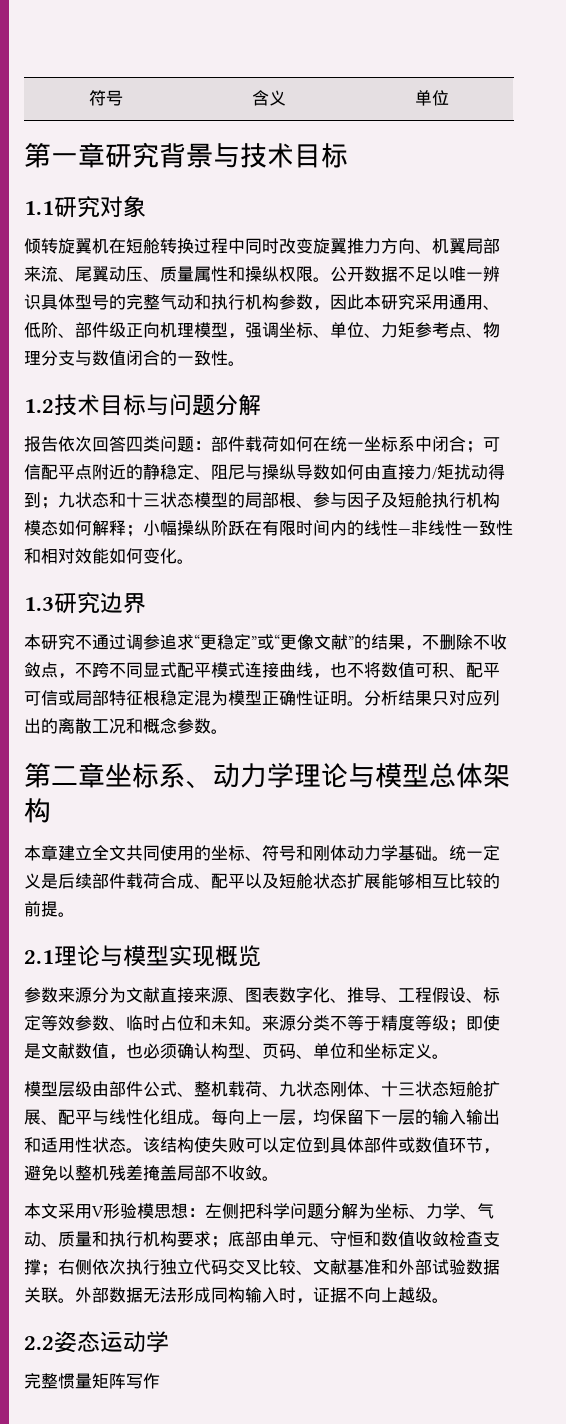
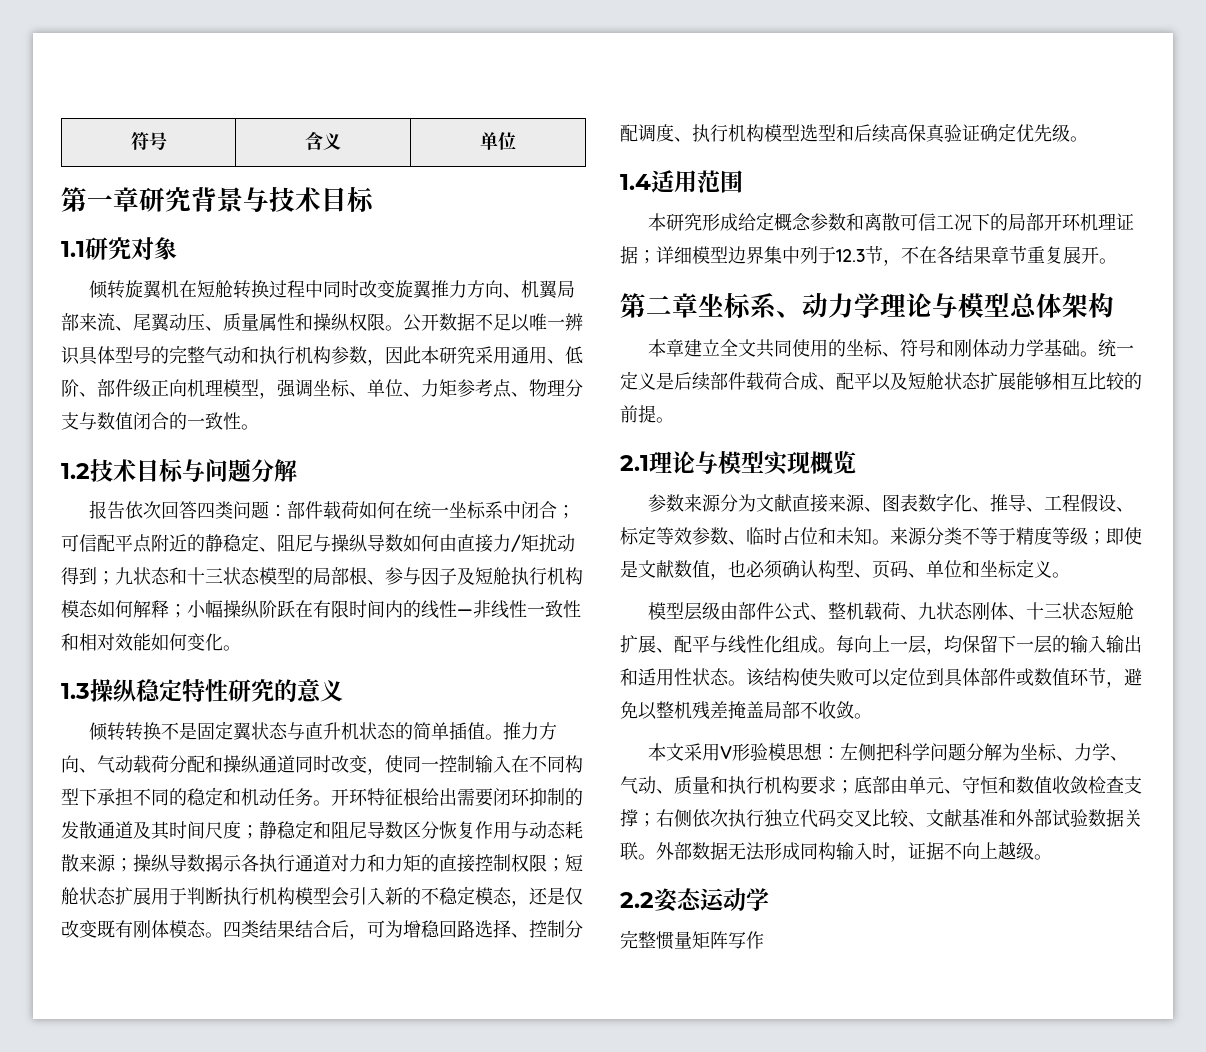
- 1.3研究边界
- 本研究不通过调参追求“更稳定”或“更像文献”的结果，不删除不收敛点，不跨不同显式配平模式连接曲线，也不将数值可积、配平可信或局部特征根稳定混为模型正确性证明。分析结果只对应列出的离散工况和概念参数。
+ 1.3操纵稳定特性研究的意义
+ 倾转转换不是固定翼状态与直升机状态的简单插值。推力方向、气动载荷分配和操纵通道同时改变，使同一控制输入在不同构型下承担不同的稳定和机动任务。开环特征根给出需要闭环抑制的发散通道及其时间尺度；静稳定和阻尼导数区分恢复作用与动态耗散来源；操纵导数揭示各执行通道对力和力矩的直接控制权限；短舱状态扩展用于判断执行机构模型会引入新的不稳定模态，还是仅改变既有刚体模态。四类结果结合后，可为增稳回路选择、控制分配调度、执行机构模型选型和后续高保真验证确定优先级。
+ 1.4适用范围
+ 本研究形成给定概念参数和离散可信工况下的局部开环机理证据；详细模型边界集中列于12.3节，不在各结果章节重复展开。

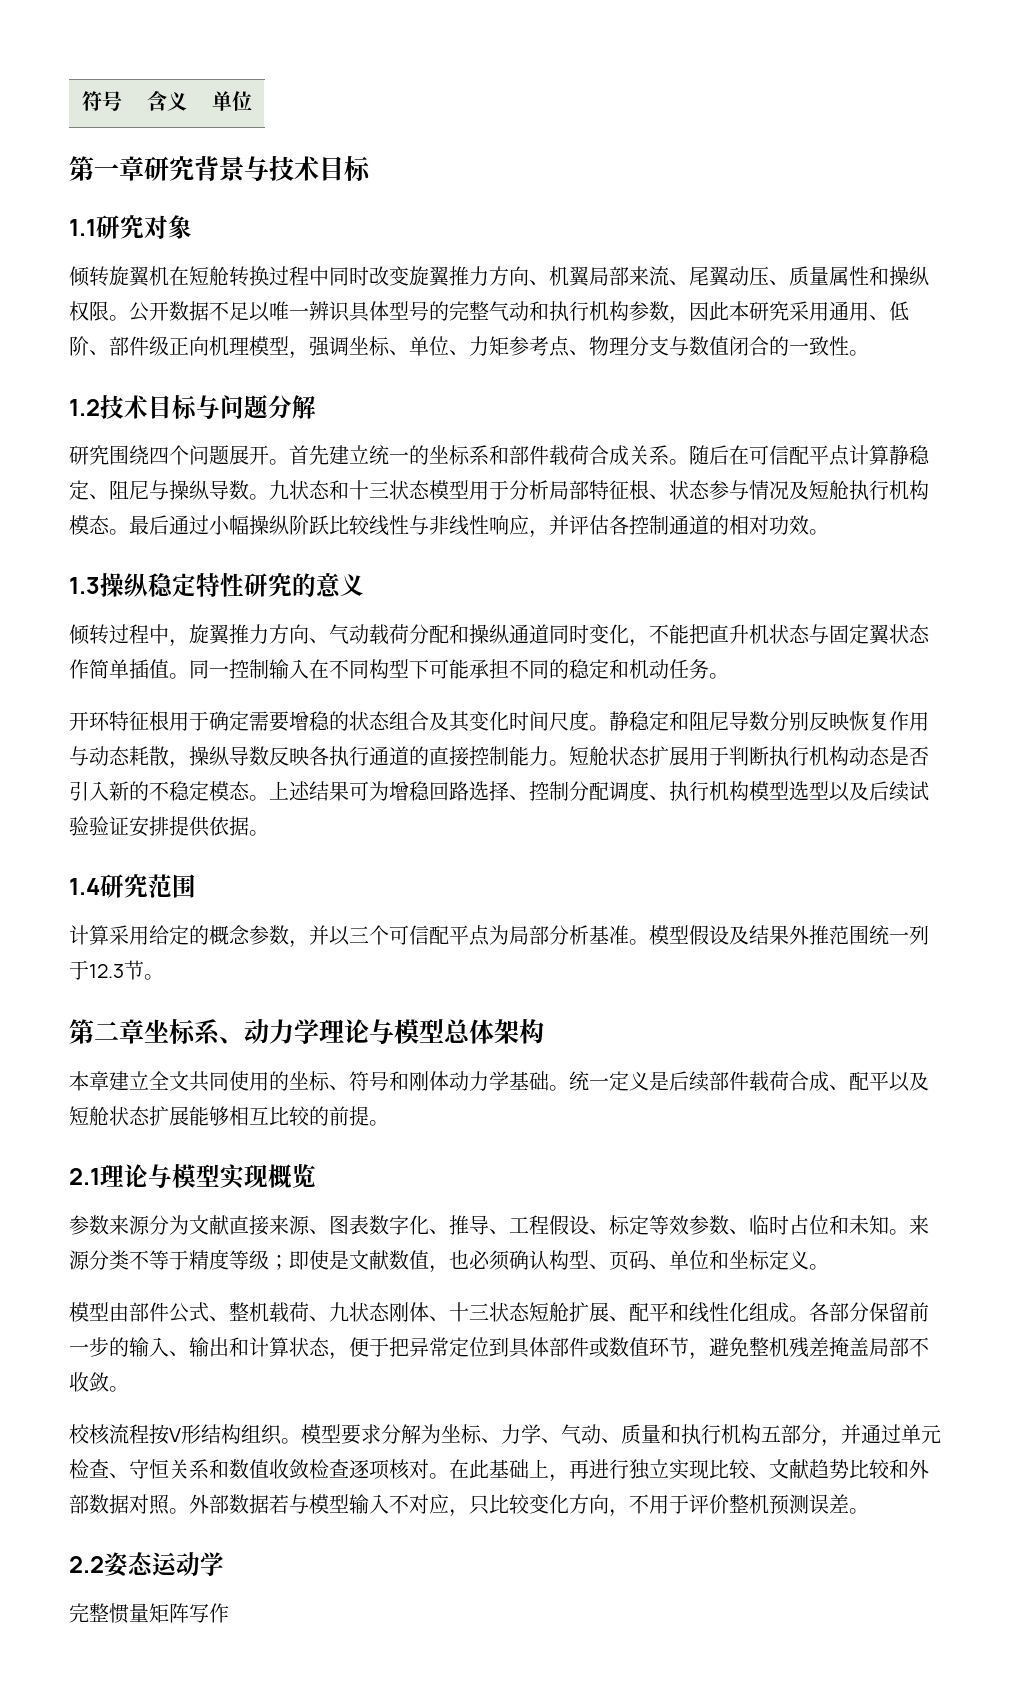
- 报告依次回答四类问题：部件载荷如何在统一坐标系中闭合；可信配平点附近的静稳定、阻尼与操纵导数如何由直接力/矩扰动得到；九状态和十三状态模型的局部根、参与因子及短舱执行机构模态如何解释；小幅操纵阶跃在有限时间内的线性—非线性一致性和相对效能如何变化。
+ 研究围绕四个问题展开。首先建立统一的坐标系和部件载荷合成关系。随后在可信配平点计算静稳定、阻尼与操纵导数。九状态和十三状态模型用于分析局部特征根、状态参与情况及短舱执行机构模态。最后通过小幅操纵阶跃比较线性与非线性响应，并评估各控制通道的相对功效。
- 倾转转换不是固定翼状态与直升机状态的简单插值。推力方向、气动载荷分配和操纵通道同时改变，使同一控制输入在不同构型下承担不同的稳定和机动任务。开环特征根给出需要闭环抑制的发散通道及其时间尺度；
+ 倾转过程中，旋翼推力方向、气动载荷分配和操纵通道同时变化，不能把直升机状态与固定翼状态作简单插值。同一控制输入在不同构型下可能承担不同的稳定和机动任务。
+ 开环特征根用于确定需要增稳的状态组合及其变化时间尺度。
- 静稳定和阻尼导数区分恢复作用与动态耗散来源；操纵导数揭示各执行通道对力和力矩的直接控制权限；
+ 静稳定和阻尼导数分别反映恢复作用与动态耗散，操纵导数反映各执行通道的直接控制能力。
- 短舱状态扩展用于判断执行机构模型会引入新的不稳定模态，还是仅改变既有刚体模态。四类结果结合后，可为增稳回路选择、控制分配调度、执行机构模型选型和后续高保真验证确定优先级。
+ 短舱状态扩展用于判断执行机构动态是否引入新的不稳定模态。上述结果可为增稳回路选择、控制分配调度、执行机构模型选型以及后续试验验证安排提供依据。
- 1.4适用范围
+ 1.4研究范围
- 本研究形成给定概念参数和离散可信工况下的局部开环机理证据；详细模型边界集中列于12.3节，不在各结果章节重复展开。
+ 计算采用给定的概念参数，并以三个可信配平点为局部分析基准。模型假设及结果外推范围统一列于12.3节。
- 模型层级由部件公式、整机载荷、九状态刚体、十三状态短舱扩展、配平与线性化组成。
+ 模型由部件公式、整机载荷、九状态刚体、十三状态短舱扩展、配平和线性化组成。
- 每向上一层，均保留下一层的输入输出和适用性状态。该结构使失败可以定位到具体部件或数值环节，避免以整机残差掩盖局部不收敛。
+ 各部分保留前一步的输入、输出和计算状态，便于把异常定位到具体部件或数值环节，避免整机残差掩盖局部不收敛。
- 本文采用V形验模思想：左侧把科学问题分解为坐标、力学、气动、质量和执行机构要求；底部由单元、守恒和数值收敛检查支撑；右侧依次执行独立代码交叉比较、文献基准和外部试验数据关联。外部数据无法形成同构输入时，证据不向上越级。
+ 校核流程按V形结构组织。模型要求分解为坐标、力学、气动、质量和执行机构五部分，并通过单元检查、守恒关系和数值收敛检查逐项核对。在此基础上，再进行独立实现比较、文献趋势比较和外部数据对照。外部数据若与模型输入不对应，只比较变化方向，不用于评价整机预测误差。

